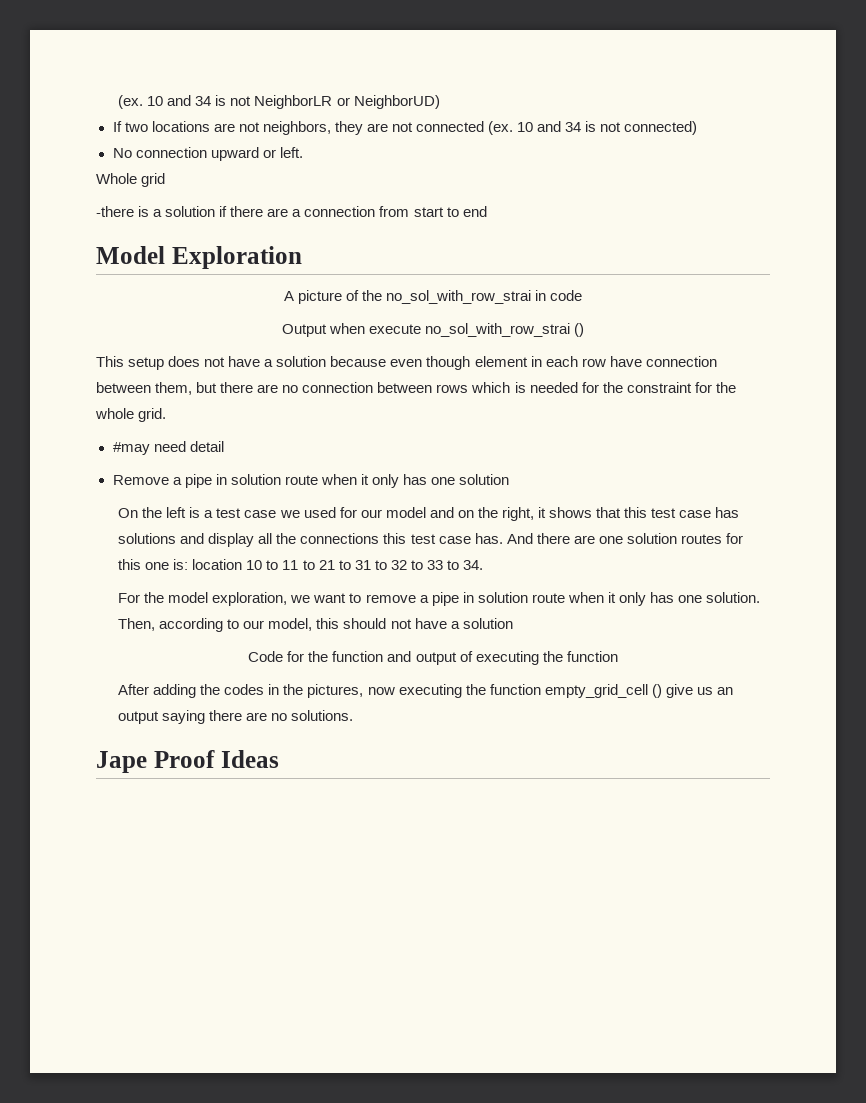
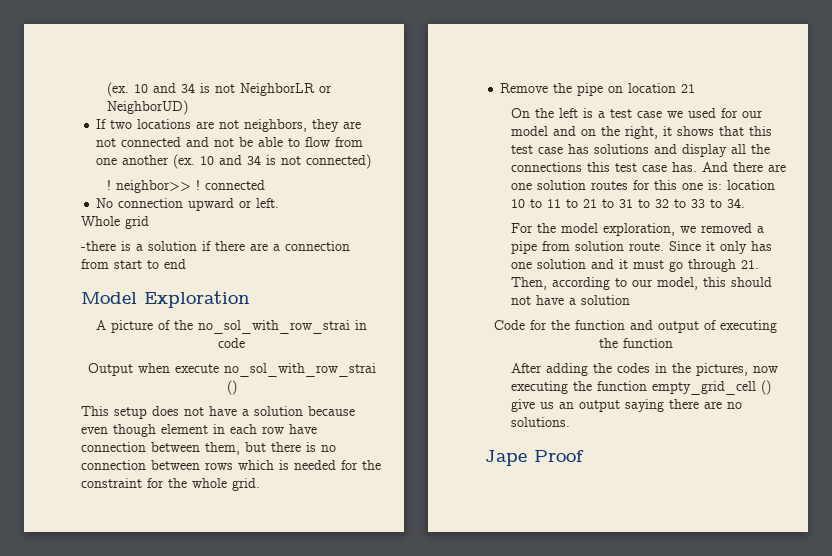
- If two locations are not neighbors, they are not connected (ex.
+ If two locations are not neighbors, they are not connected and not be able to flow from one another (ex.
+ ! neighbor>> ! connected
- This setup does not have a solution because even though element in each row have connection between them, but there are no connection between rows which is needed for the constraint for the whole grid.
+ This setup does not have a solution because even though element in each row have connection between them, but there is no connection between rows which is needed for the constraint for the whole grid.
- #may need detail
- Remove a pipe in solution route when it only has one solution
+ Remove the pipe on location 21
- For the model exploration, we want to remove a pipe in solution route when it only has one solution. Then, according to our model, this should not have a solution
+ For the model exploration, we removed a pipe from solution route. Since it only has one solution and it must go through 21. Then, according to our model, this should not have a solution
- Jape Proof Ideas
+ Jape Proof

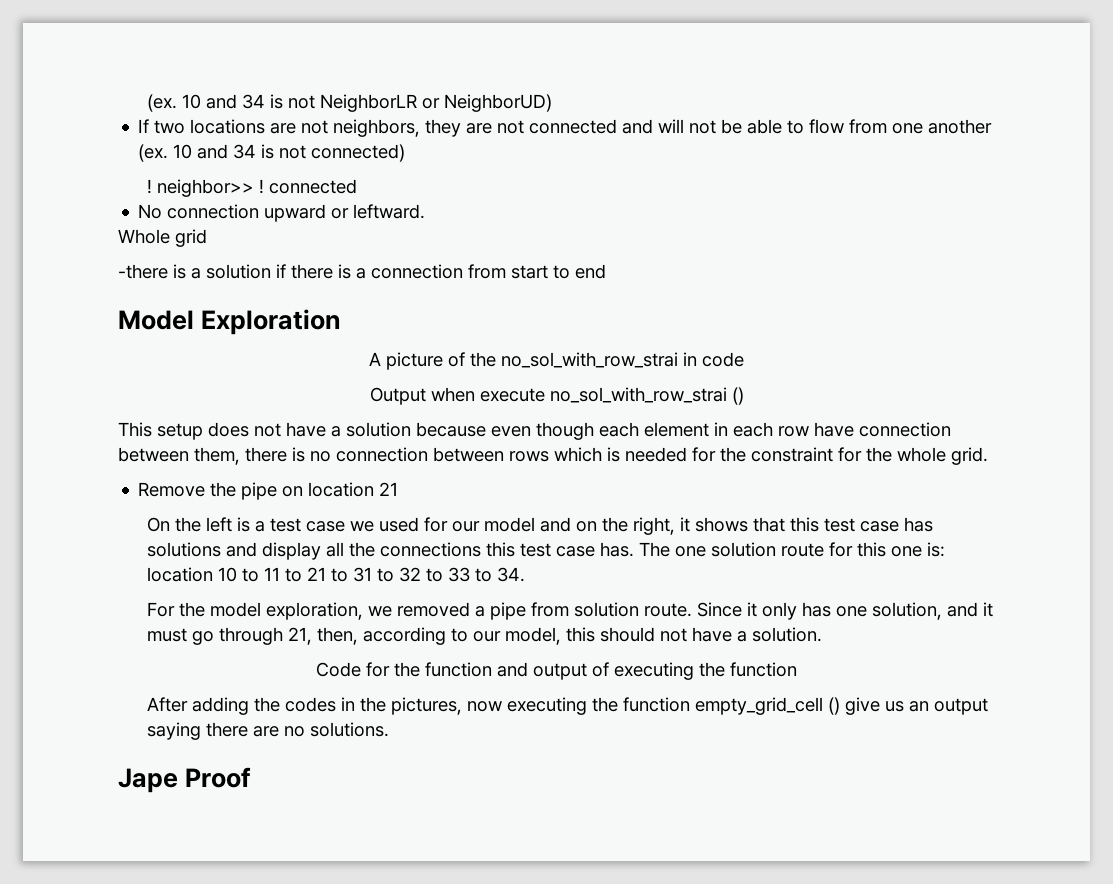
- If two locations are not neighbors, they are not connected and not be able to flow from one another (ex.
+ If two locations are not neighbors, they are not connected and will not be able to flow from one another (ex.
- No connection upward or left.
+ No connection upward or leftward.
- -there is a solution if there are a connection from start to end
+ -there is a solution if there is a connection from start to end
- This setup does not have a solution because even though element in each row have connection between them, but there is no connection between rows which is needed for the constraint for the whole grid.
+ This setup does not have a solution because even though each element in each row have connection between them, there is no connection between rows which is needed for the constraint for the whole grid.
- And there are one solution routes for this one is: location 10 to 11 to 21 to 31 to 32 to 33 to 34.
+ The one solution route for this one is: location 10 to 11 to 21 to 31 to 32 to 33 to 34.
- Since it only has one solution and it must go through 21. Then, according to our model, this should not have a solution
+ Since it only has one solution, and it must go through 21, then, according to our model, this should not have a solution.

